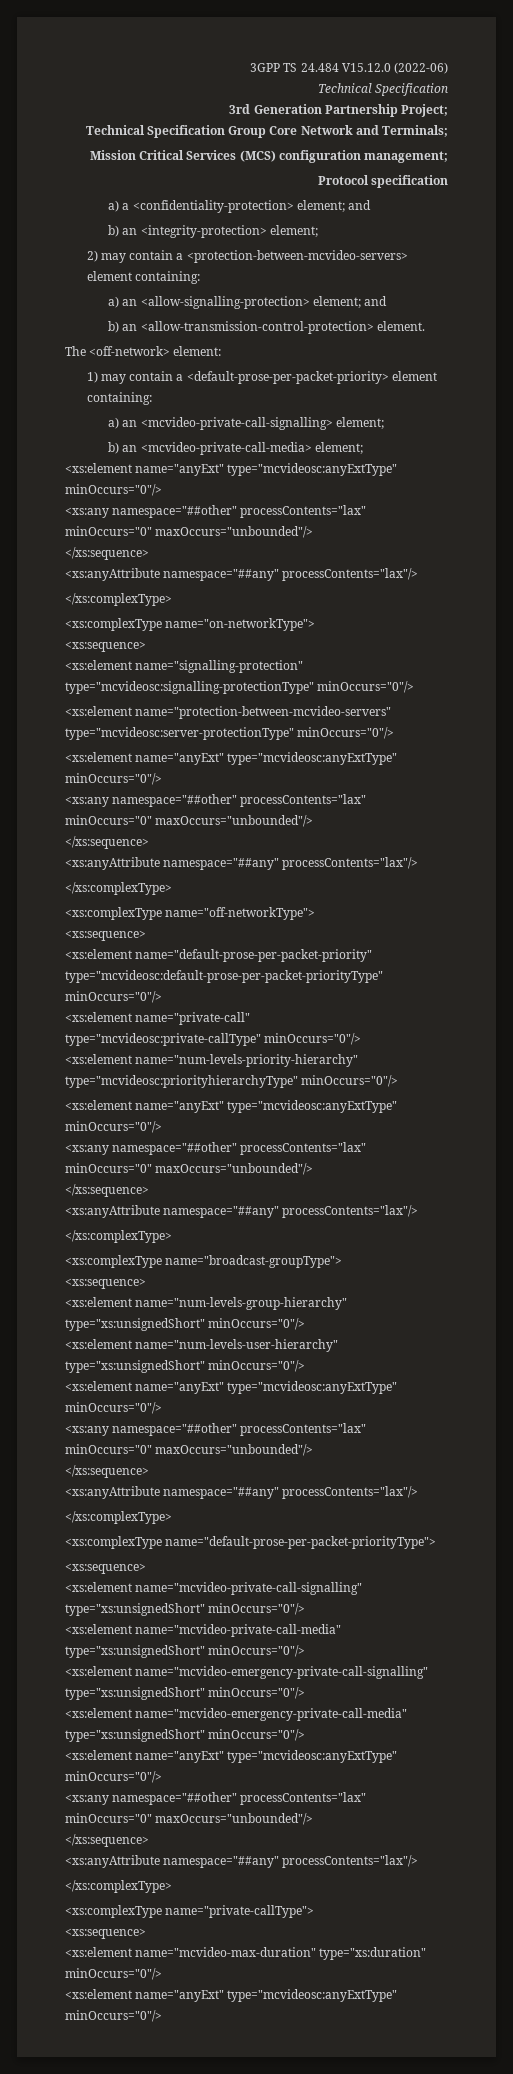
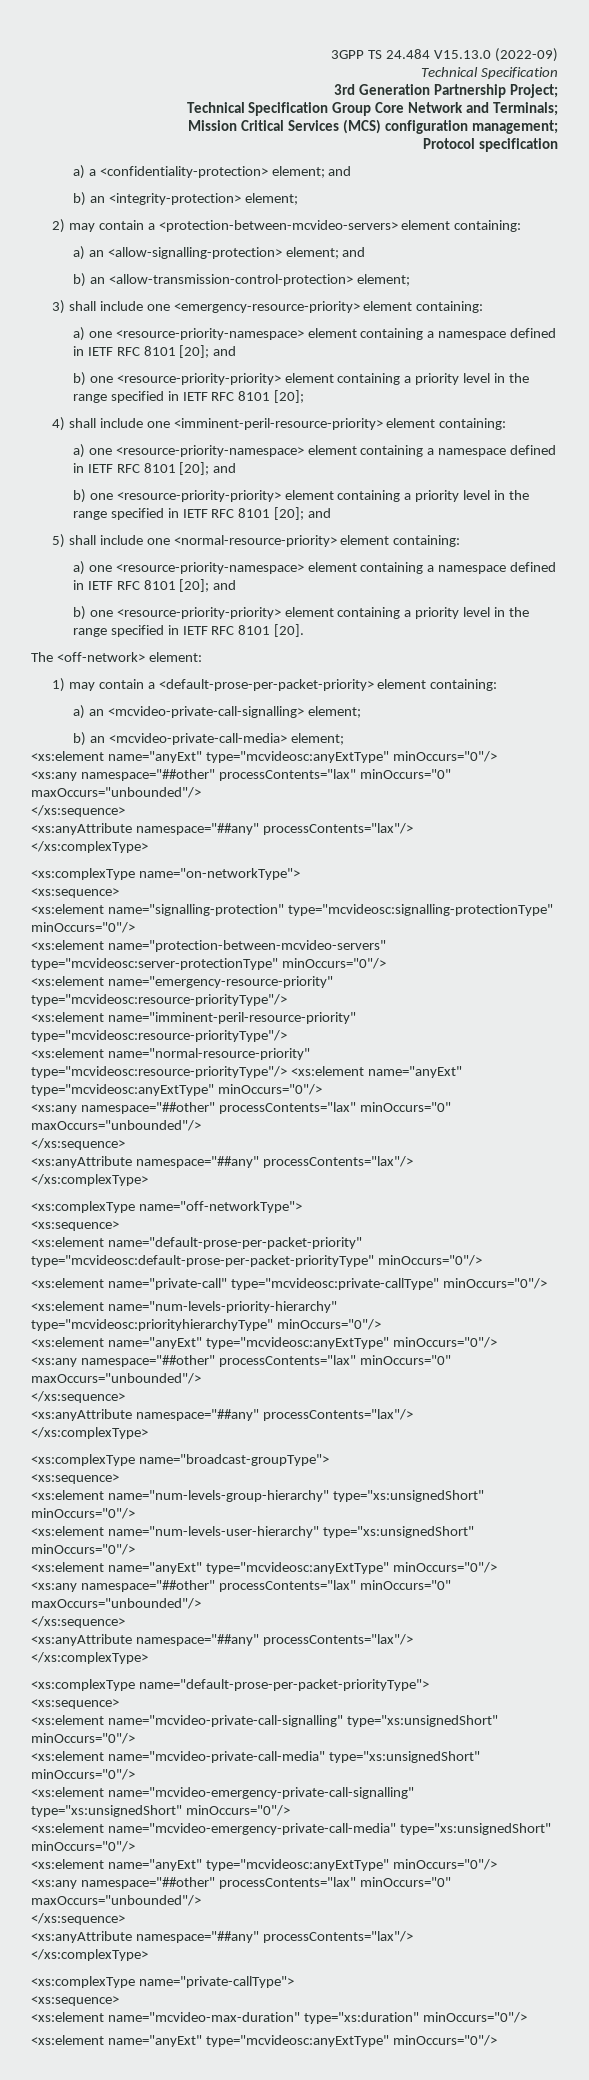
- 3GPP TS 24.484 V15.12.0 (2022-06)
+ 3GPP TS 24.484 V15.13.0 (2022-09)
- b) an <allow-transmission-control-protection> element.
+ b) an <allow-transmission-control-protection> element;
+ 3) shall include one <emergency-resource-priority> element containing:
+ a) one <resource-priority-namespace> element containing a namespace defined in IETF RFC 8101 [20]; and
+ b) one <resource-priority-priority> element containing a priority level in the range specified in IETF RFC 8101 [20];
+ 4) shall include one <imminent-peril-resource-priority> element containing:
+ a) one <resource-priority-namespace> element containing a namespace defined in IETF RFC 8101 [20]; and
+ b) one <resource-priority-priority> element containing a priority level in the range specified in IETF RFC 8101 [20]; and
+ 5) shall include one <normal-resource-priority> element containing:
+ a) one <resource-priority-namespace> element containing a namespace defined in IETF RFC 8101 [20]; and
+ b) one <resource-priority-priority> element containing a priority level in the range specified in IETF RFC 8101 [20].
  <xs:element name="protection-between-mcvideo-servers" type="mcvideosc:server-protectionType" minOccurs="0"/>
- <xs:element name="anyExt" type="mcvideosc:anyExtType" minOccurs="0"/>
+ <xs:element name="emergency-resource-priority" type="mcvideosc:resource-priorityType"/>
+ <xs:element name="imminent-peril-resource-priority" type="mcvideosc:resource-priorityType"/>
+ <xs:element name="normal-resource-priority" type="mcvideosc:resource-priorityType"/> <xs:element name="anyExt" type="mcvideosc:anyExtType" minOccurs="0"/>

